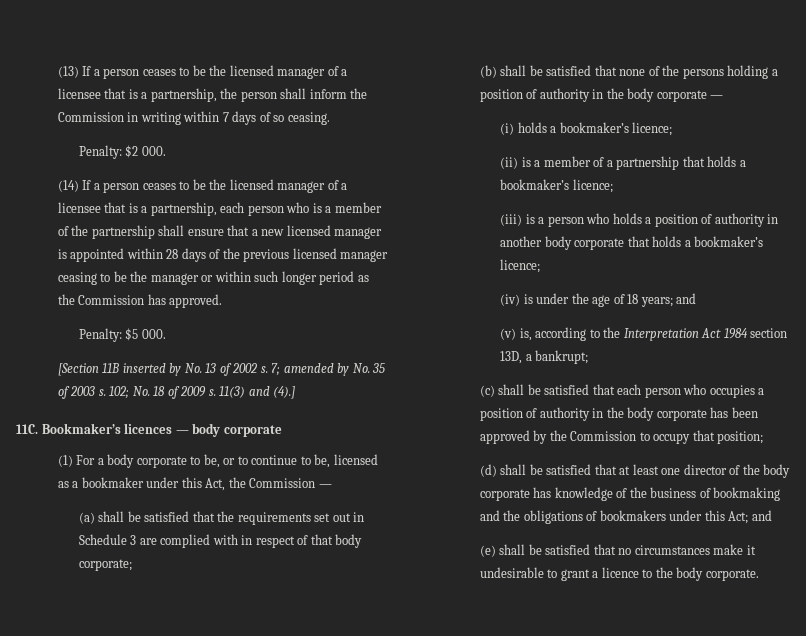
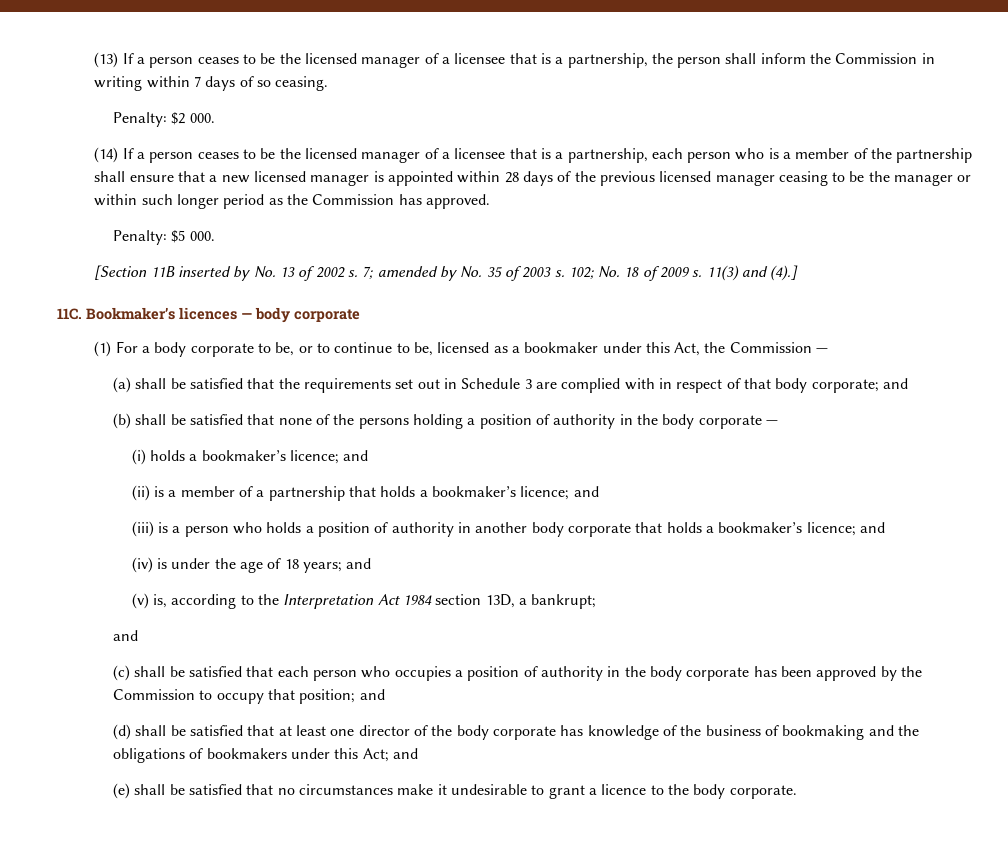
- (a) shall be satisfied that the requirements set out in Schedule 3 are complied with in respect of that body corporate;
+ (a) shall be satisfied that the requirements set out in Schedule 3 are complied with in respect of that body corporate; and
- (i) holds a bookmaker’s licence;
+ (i) holds a bookmaker’s licence; and
- (ii) is a member of a partnership that holds a bookmaker’s licence;
+ (ii) is a member of a partnership that holds a bookmaker’s licence; and
- (iii) is a person who holds a position of authority in another body corporate that holds a bookmaker’s licence;
+ (iii) is a person who holds a position of authority in another body corporate that holds a bookmaker’s licence; and
  (v) is, according to the Interpretation Act 1984 section 13D, a bankrupt;
+ and
- (c) shall be satisfied that each person who occupies a position of authority in the body corporate has been approved by the Commission to occupy that position;
+ (c) shall be satisfied that each person who occupies a position of authority in the body corporate has been approved by the Commission to occupy that position; and

